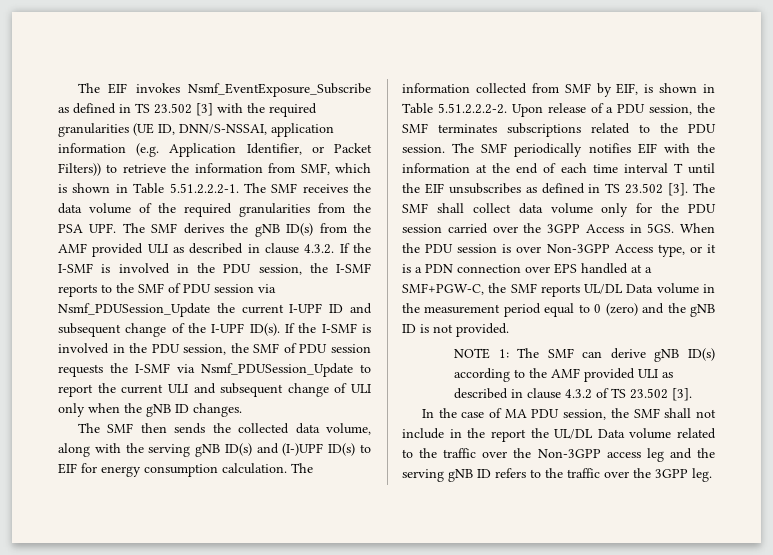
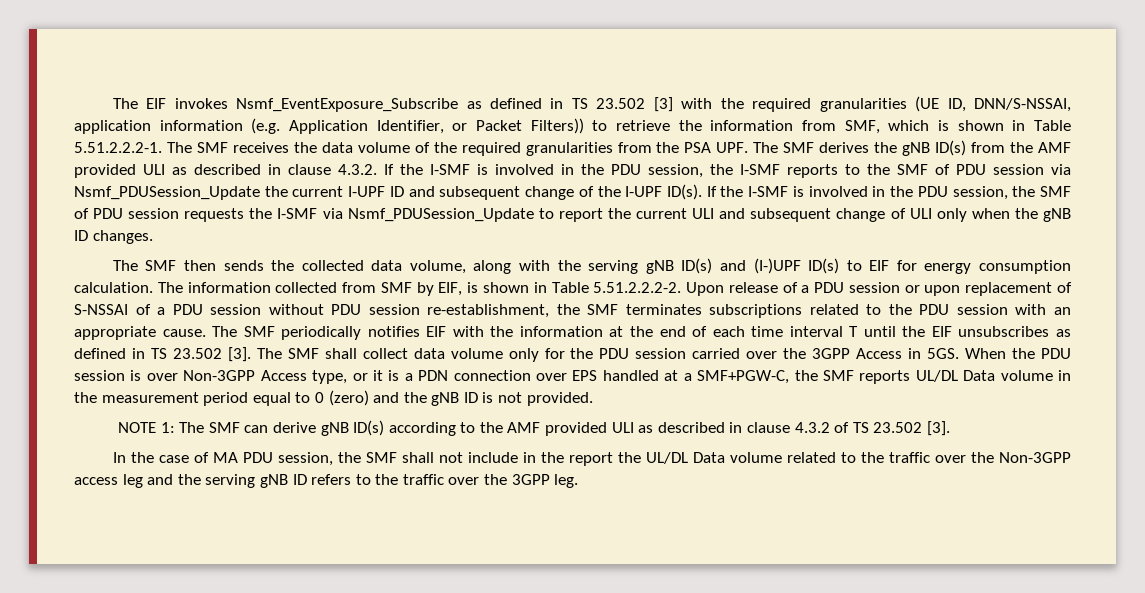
- The information collected from SMF by EIF, is shown in Table 5.51.2.2.2-2. Upon release of a PDU session, the SMF terminates subscriptions related to the PDU session.
+ The information collected from SMF by EIF, is shown in Table 5.51.2.2.2-2. Upon release of a PDU session or upon replacement of S-NSSAI of a PDU session without PDU session re-establishment, the SMF terminates subscriptions related to the PDU session with an appropriate cause.

